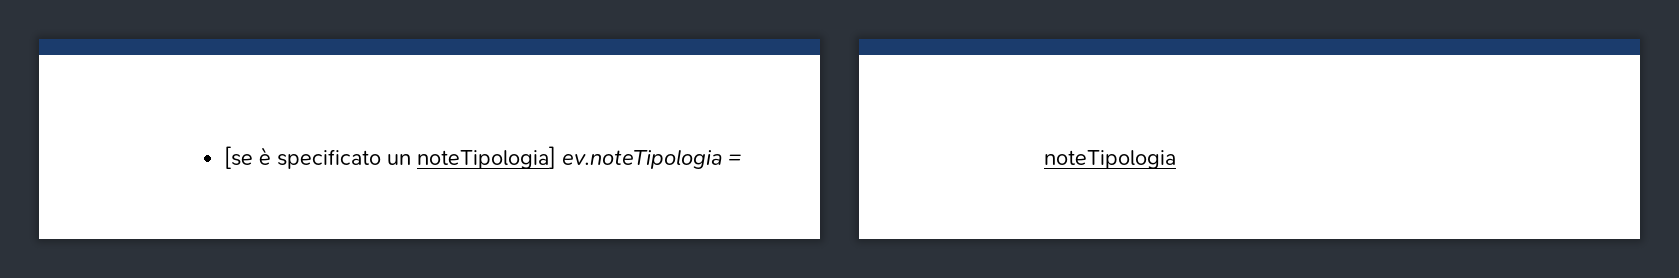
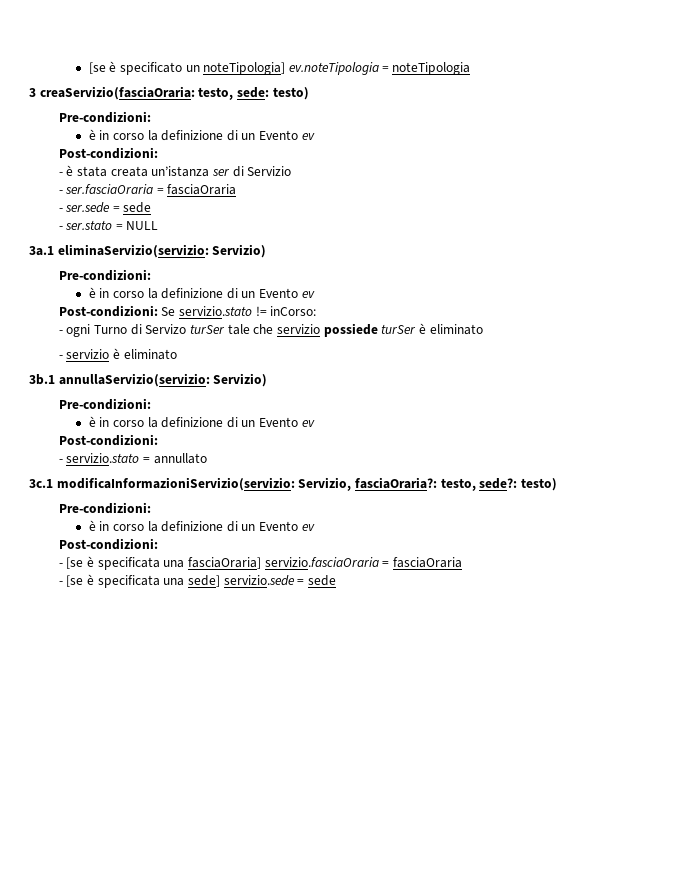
+ 3 creaServizio(fasciaOraria: testo, sede: testo)
+ Pre-condizioni:
+ è in corso la definizione di un Evento ev
+ Post-condizioni:
+ - è stata creata un’istanza ser di Servizio
+ - ser.fasciaOraria = fasciaOraria
+ - ser.sede = sede
+ - ser.stato = NULL
+ 3a.1 eliminaServizio(servizio: Servizio)
+ Pre-condizioni:
+ è in corso la definizione di un Evento ev
+ Post-condizioni: Se servizio.stato != inCorso:
+ - ogni Turno di Servizo turSer tale che servizio possiede turSer è eliminato
+ - servizio è eliminato
+ 3b.1 annullaServizio(servizio: Servizio)
+ Pre-condizioni:
+ è in corso la definizione di un Evento ev
+ Post-condizioni:
+ - servizio.stato = annullato
+ 3c.1 modificaInformazioniServizio(servizio: Servizio, fasciaOraria?: testo, sede?: testo)
+ Pre-condizioni:
+ è in corso la definizione di un Evento ev
+ Post-condizioni:
+ - [se è specificata una fasciaOraria] servizio.fasciaOraria = fasciaOraria
+ - [se è specificata una sede] servizio.sede = sede

